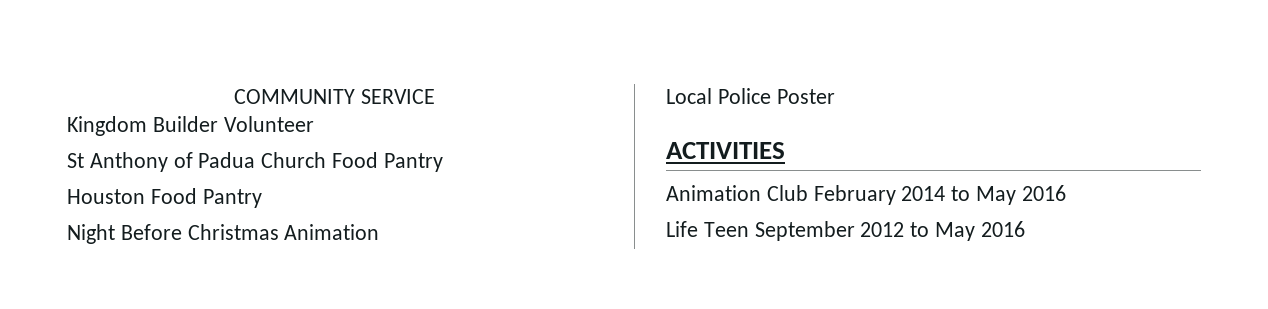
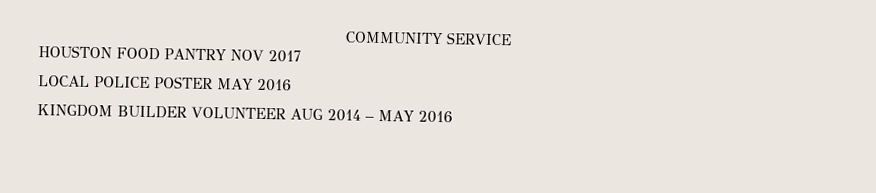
- Kingdom Builder Volunteer
- St Anthony of Padua Church Food Pantry
- Houston Food Pantry
- Night Before Christmas Animation
- Local Police Poster
- ACTIVITIES
- Animation Club February 2014 to May 2016
- Life Teen September 2012 to May 2016
+ HOUSTON FOOD PANTRY NOV 2017
+ LOCAL POLICE POSTER MAY 2016
+ KINGDOM BUILDER VOLUNTEER AUG 2014 – MAY 2016

